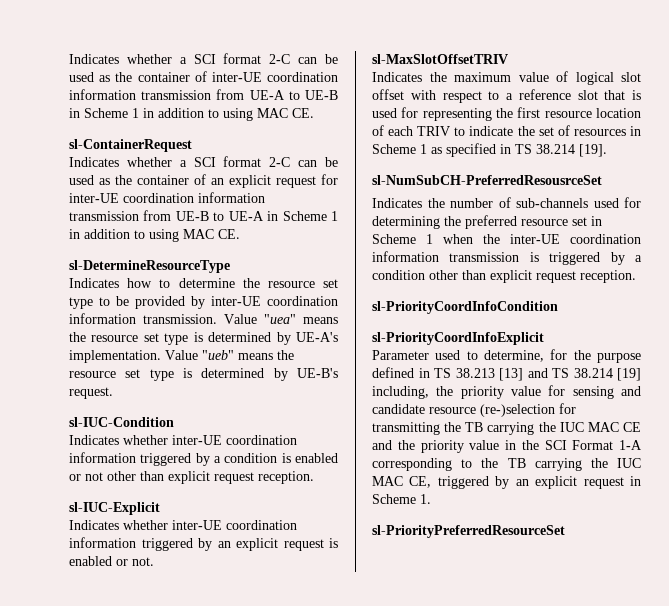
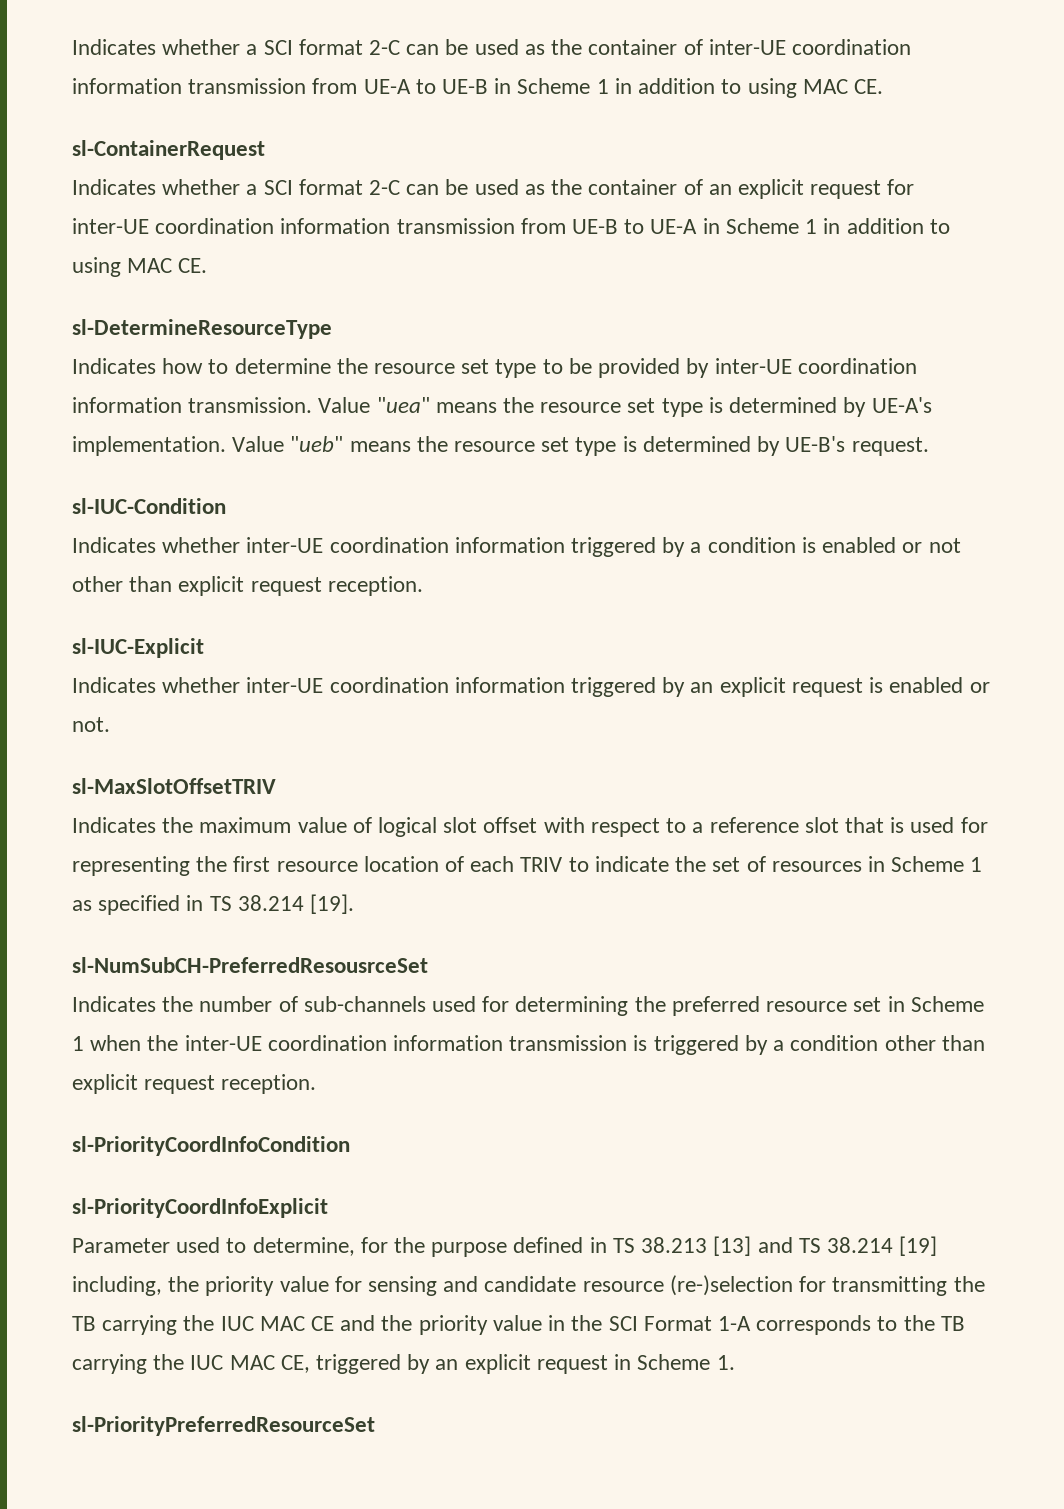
- Parameter used to determine, for the purpose defined in TS 38.213 [13] and TS 38.214 [19] including, the priority value for sensing and candidate resource (re-)selection for transmitting the TB carrying the IUC MAC CE and the priority value in the SCI Format 1-A corresponding to the TB carrying the IUC MAC CE, triggered by an explicit request in Scheme 1.
+ Parameter used to determine, for the purpose defined in TS 38.213 [13] and TS 38.214 [19] including, the priority value for sensing and candidate resource (re-)selection for transmitting the TB carrying the IUC MAC CE and the priority value in the SCI Format 1-A corresponds to the TB carrying the IUC MAC CE, triggered by an explicit request in Scheme 1.

